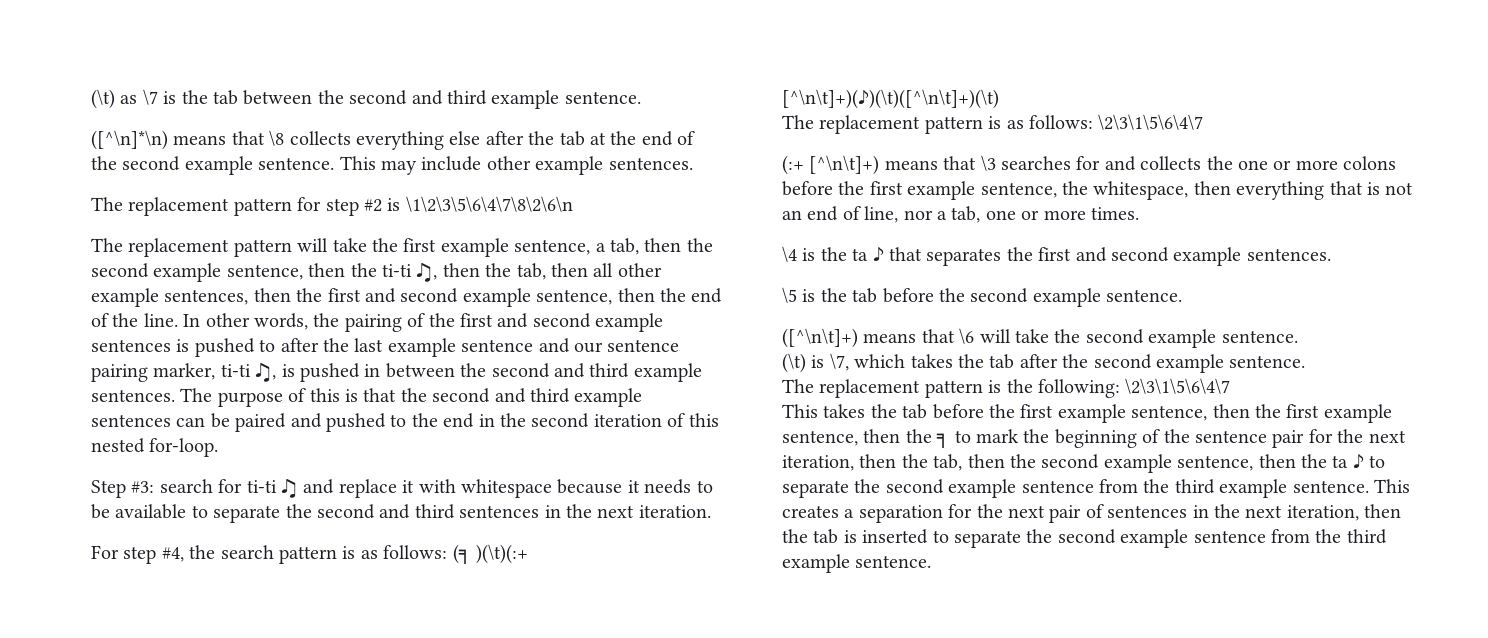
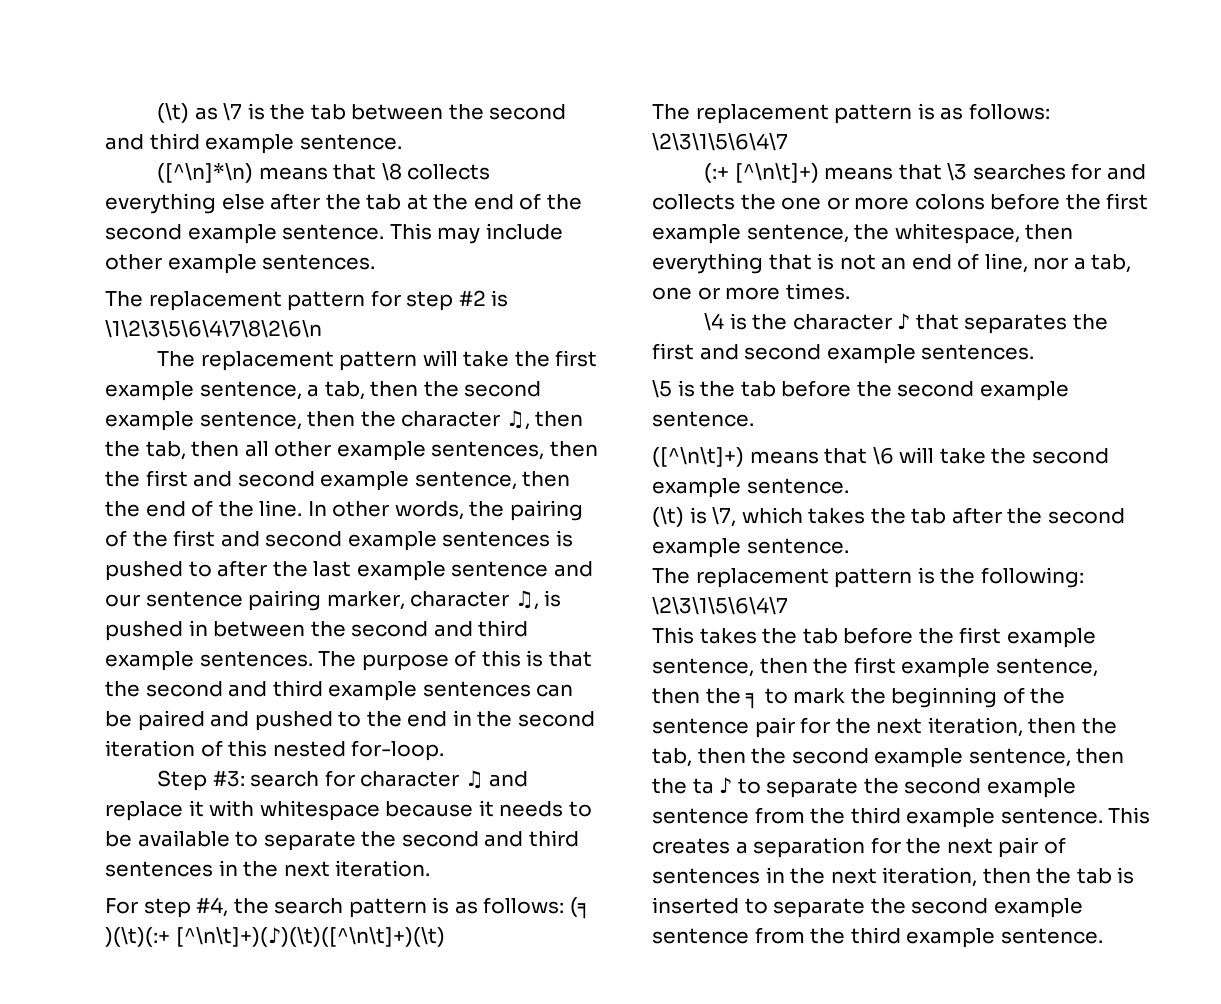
- The replacement pattern will take the first example sentence, a tab, then the second example sentence, then the ti-ti ♫, then the tab, then all other example sentences, then the first and second example sentence, then the end of the line.
+ The replacement pattern will take the first example sentence, a tab, then the second example sentence, then the character ♫, then the tab, then all other example sentences, then the first and second example sentence, then the end of the line.
- In other words, the pairing of the first and second example sentences is pushed to after the last example sentence and our sentence pairing marker, ti-ti ♫, is pushed in between the second and third example sentences.
+ In other words, the pairing of the first and second example sentences is pushed to after the last example sentence and our sentence pairing marker, character ♫, is pushed in between the second and third example sentences.
- Step #3: search for ti-ti ♫ and replace it with whitespace because it needs to be available to separate the second and third sentences in the next iteration.
+ Step #3: search for character ♫ and replace it with whitespace because it needs to be available to separate the second and third sentences in the next iteration.
- \4 is the ta ♪ that separates the first and second example sentences.
+ \4 is the character ♪ that separates the first and second example sentences.

